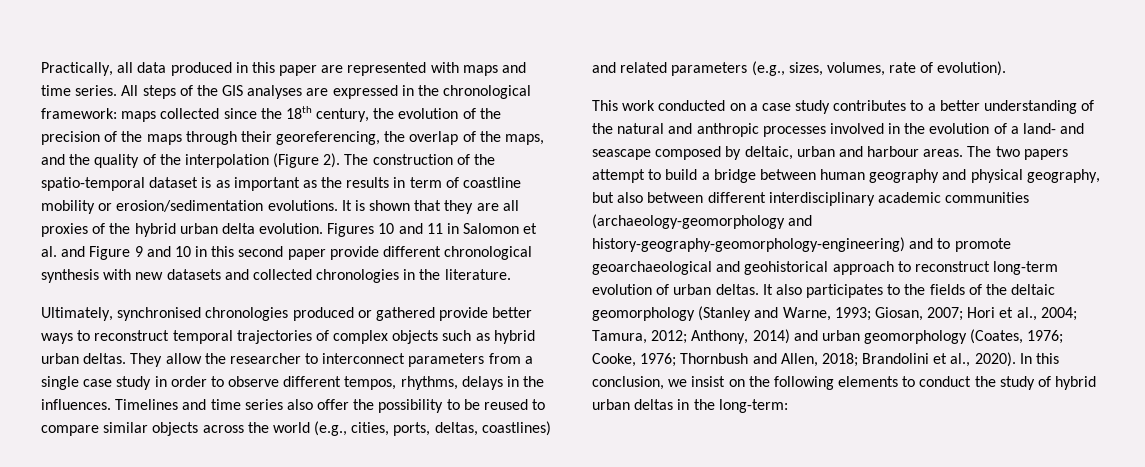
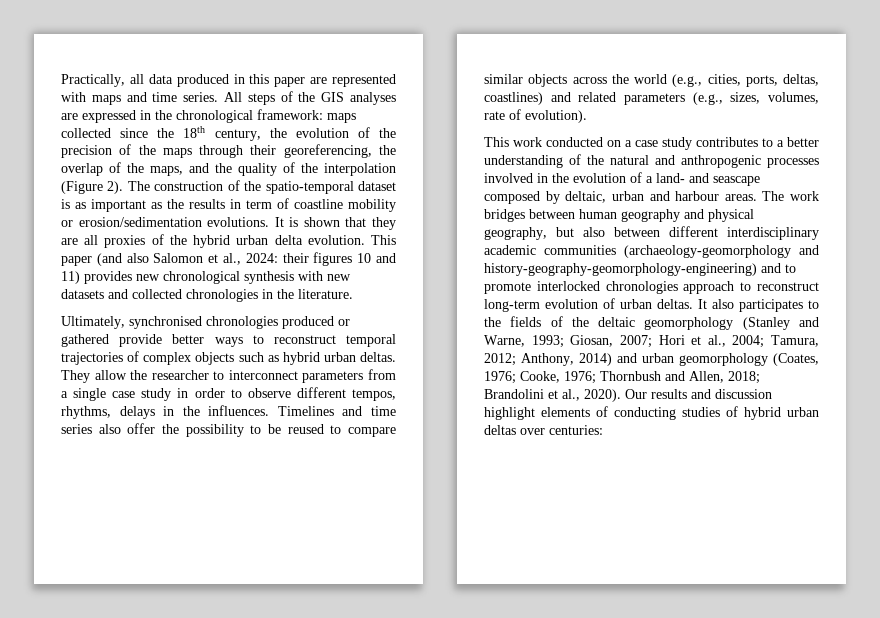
- Figures 10 and 11 in Salomon et al. and Figure 9 and 10 in this second paper provide different chronological synthesis with new datasets and collected chronologies in the literature.
+ This paper (and also Salomon et al., 2024: their figures 10 and 11) provides new chronological synthesis with new datasets and collected chronologies in the literature.
- This work conducted on a case study contributes to a better understanding of the natural and anthropic processes involved in the evolution of a land- and seascape composed by deltaic, urban and harbour areas.
+ This work conducted on a case study contributes to a better understanding of the natural and anthropogenic processes involved in the evolution of a land- and seascape composed by deltaic, urban and harbour areas.
- The two papers attempt to build a bridge between human geography and physical geography, but also between different interdisciplinary academic communities (archaeology-geomorphology and history-geography-geomorphology-engineering) and to promote geoarchaeological and geohistorical approach to reconstruct long-term evolution of urban deltas.
+ The work bridges between human geography and physical geography, but also between different interdisciplinary academic communities (archaeology-geomorphology and history-geography-geomorphology-engineering) and to promote interlocked chronologies approach to reconstruct long-term evolution of urban deltas.
- In this conclusion, we insist on the following elements to conduct the study of hybrid urban deltas in the long-term:
+ Our results and discussion highlight elements of conducting studies of hybrid urban deltas over centuries:

